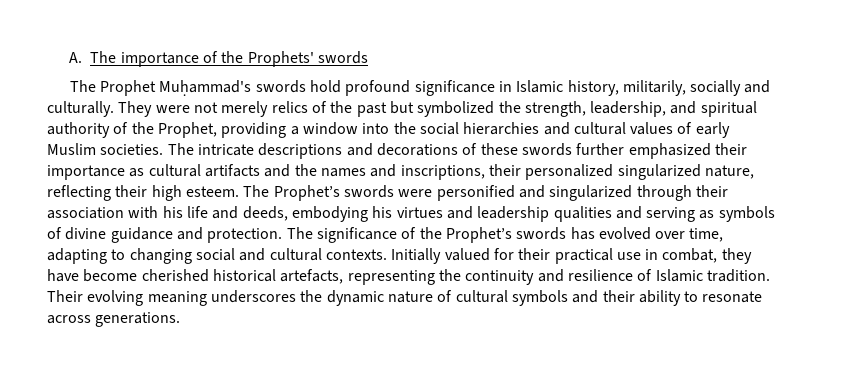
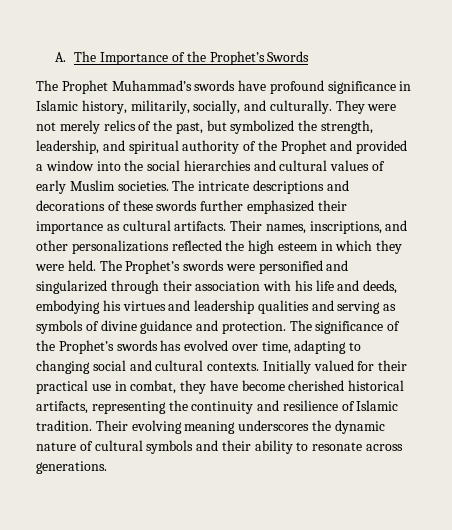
- A. The importance of the Prophets' swords
+ A. The Importance of the Prophet’s Swords
- The Prophet Muḥammad's swords hold profound significance in Islamic history, militarily, socially and culturally.
+ The Prophet Muhammad’s swords have profound significance in Islamic history, militarily, socially, and culturally.
- They were not merely relics of the past but symbolized the strength, leadership, and spiritual authority of the Prophet, providing a window into the social hierarchies and cultural values of early Muslim societies.
+ They were not merely relics of the past, but symbolized the strength, leadership, and spiritual authority of the Prophet and provided a window into the social hierarchies and cultural values of early Muslim societies.
- The intricate descriptions and decorations of these swords further emphasized their importance as cultural artifacts and the names and inscriptions, their personalized singularized nature, reflecting their high esteem.
+ The intricate descriptions and decorations of these swords further emphasized their importance as cultural artifacts. Their names, inscriptions, and other personalizations reflected the high esteem in which they were held.
- Initially valued for their practical use in combat, they have become cherished historical artefacts, representing the continuity and resilience of Islamic tradition.
+ Initially valued for their practical use in combat, they have become cherished historical artifacts, representing the continuity and resilience of Islamic tradition.

